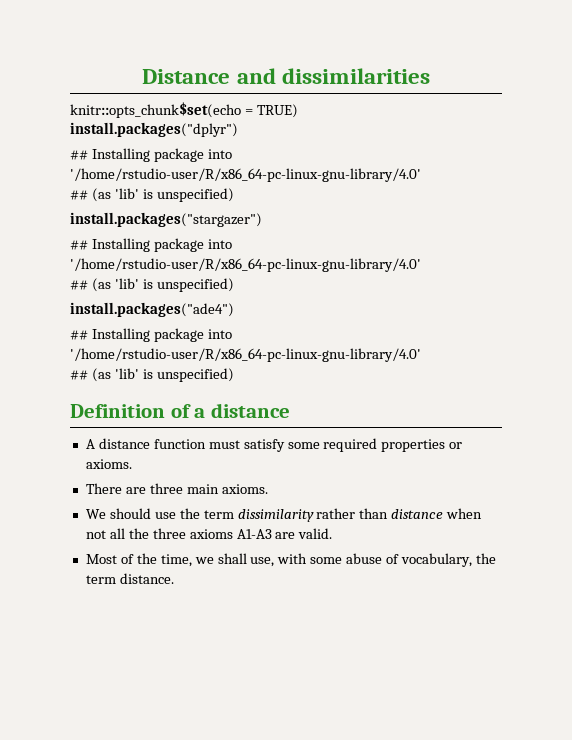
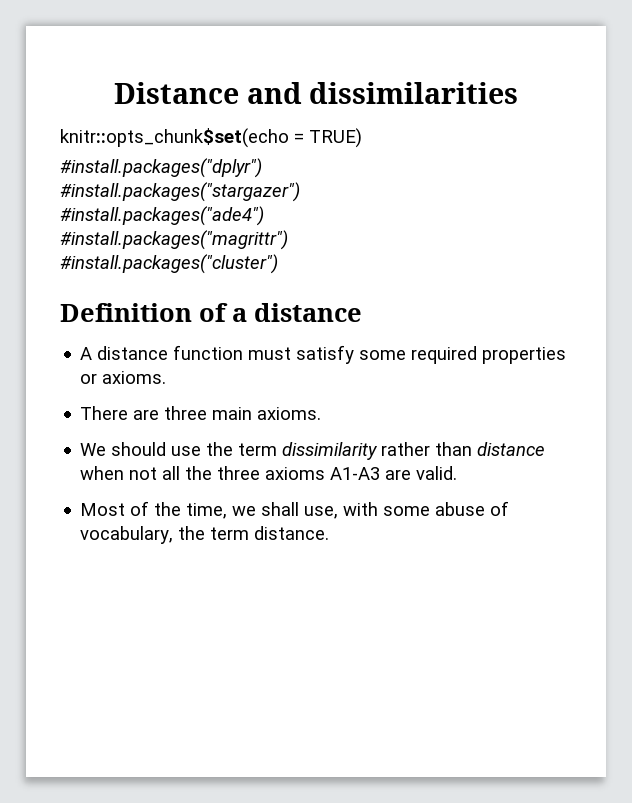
- install.packages("dplyr")
- ## Installing package into '/home/rstudio-user/R/x86_64-pc-linux-gnu-library/4.0'
- ## (as 'lib' is unspecified)
- install.packages("stargazer")
- ## Installing package into '/home/rstudio-user/R/x86_64-pc-linux-gnu-library/4.0'
- ## (as 'lib' is unspecified)
- install.packages("ade4")
- ## Installing package into '/home/rstudio-user/R/x86_64-pc-linux-gnu-library/4.0'
- ## (as 'lib' is unspecified)
+ #install.packages("dplyr")
+ #install.packages("stargazer")
+ #install.packages("ade4")
+ #install.packages("magrittr")
+ #install.packages("cluster")

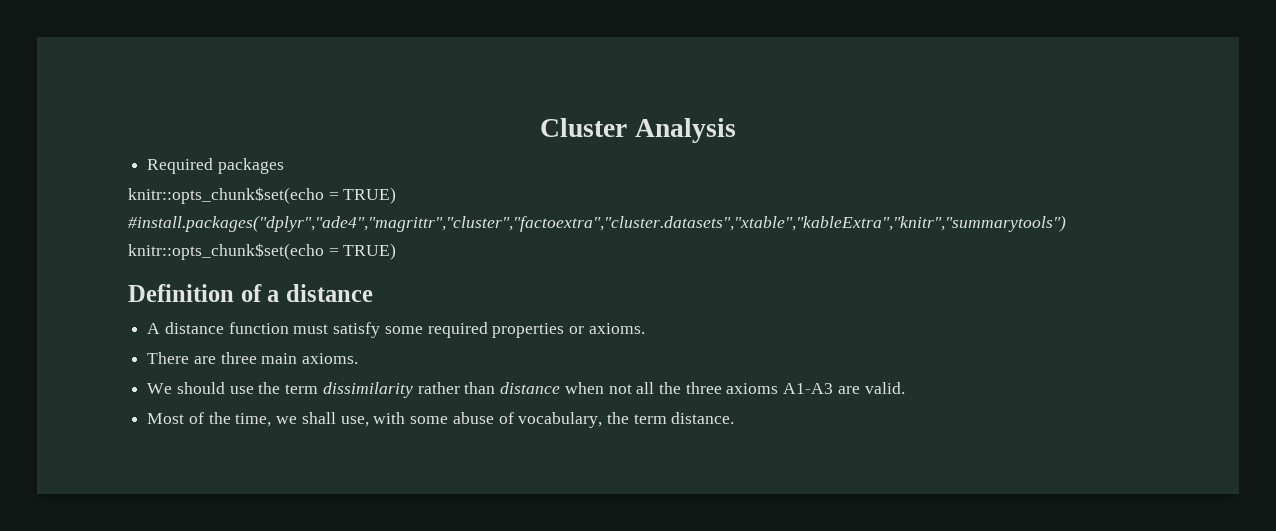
- Distance and dissimilarities
+ Cluster Analysis
+ Required packages
  knitr::opts_chunk$set(echo = TRUE)
- #install.packages("dplyr")
- #install.packages("stargazer")
- #install.packages("ade4")
- #install.packages("magrittr")
- #install.packages("cluster")
+ #install.packages("dplyr","ade4","magrittr","cluster","factoextra","cluster.datasets","xtable","kableExtra","knitr","summarytools")
+ knitr::opts_chunk$set(echo = TRUE)

